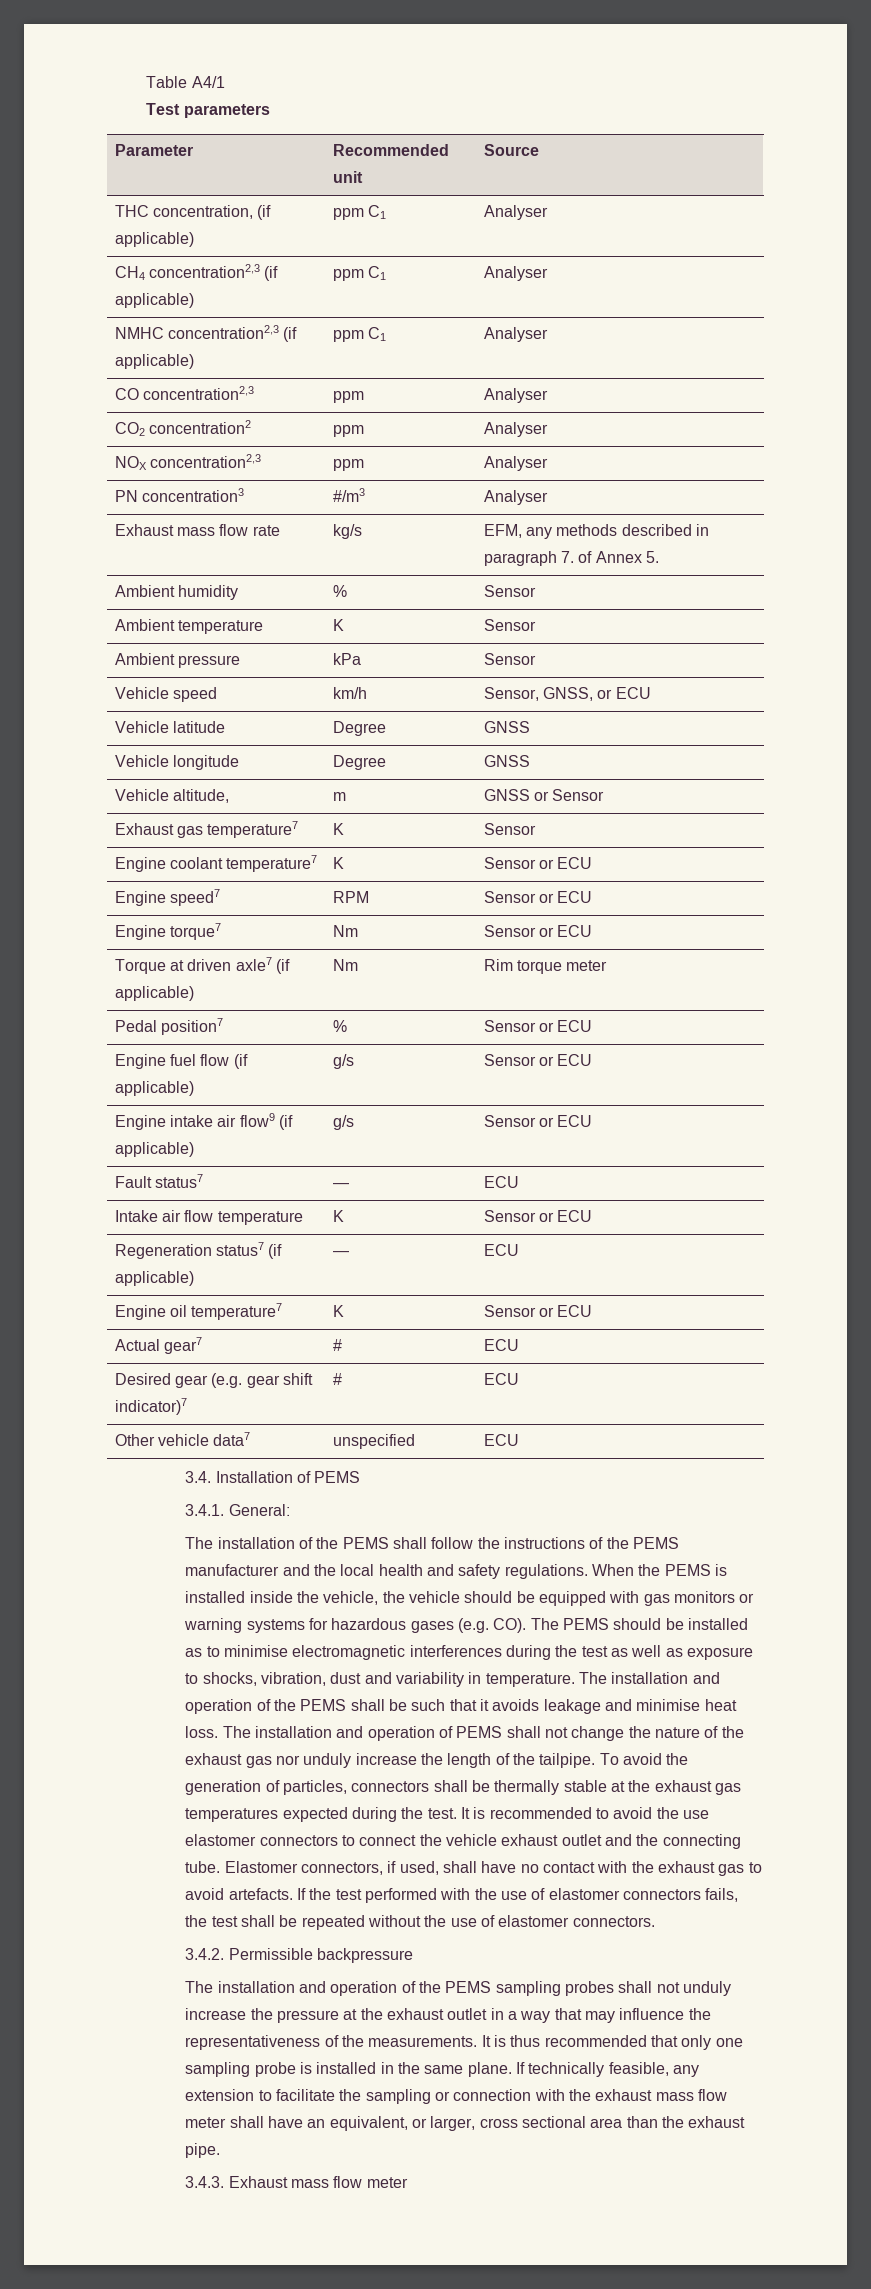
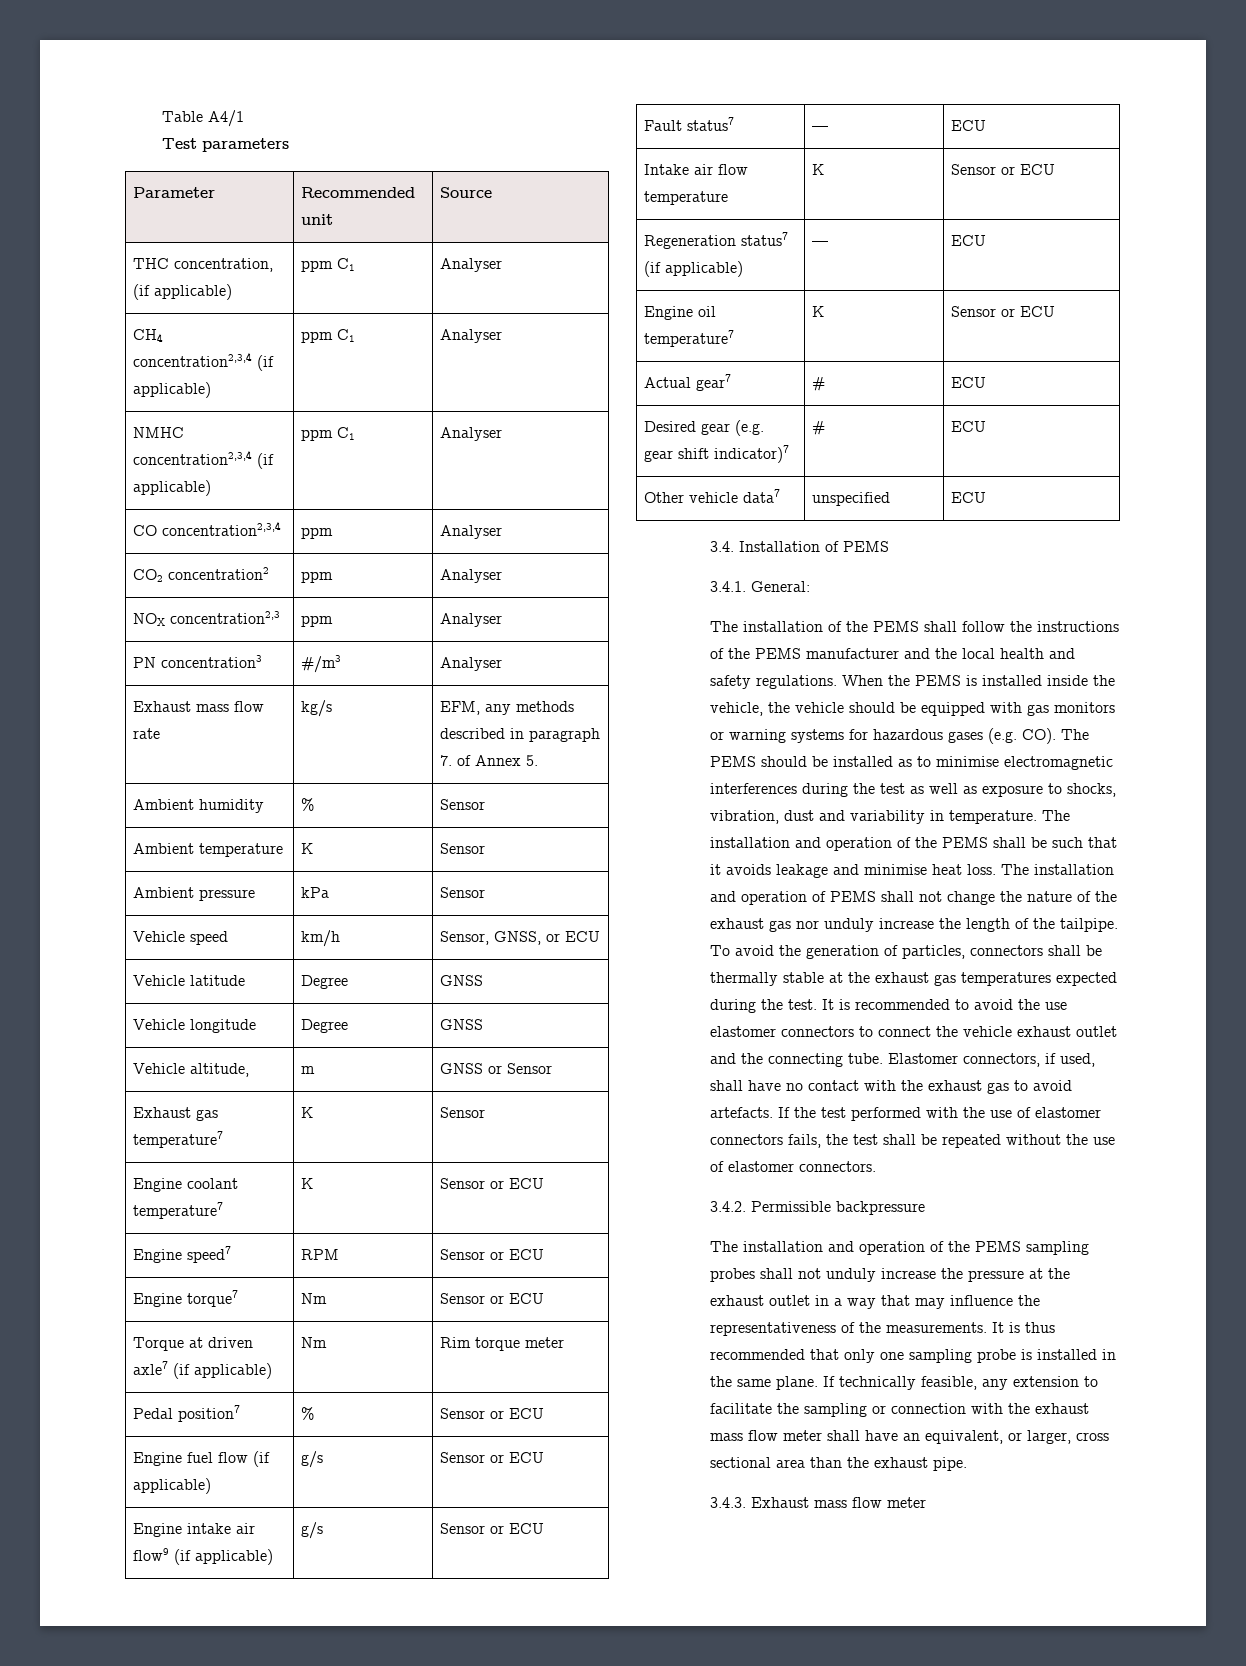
- CH4 concentration2,3 (if applicable) | ppm C1 | Analyser
+ CH4 concentration2,3,4 (if applicable) | ppm C1 | Analyser
- NMHC concentration2,3 (if applicable) | ppm C1 | Analyser
+ NMHC concentration2,3,4 (if applicable) | ppm C1 | Analyser
- CO concentration2,3 | ppm | Analyser
+ CO concentration2,3,4 | ppm | Analyser

